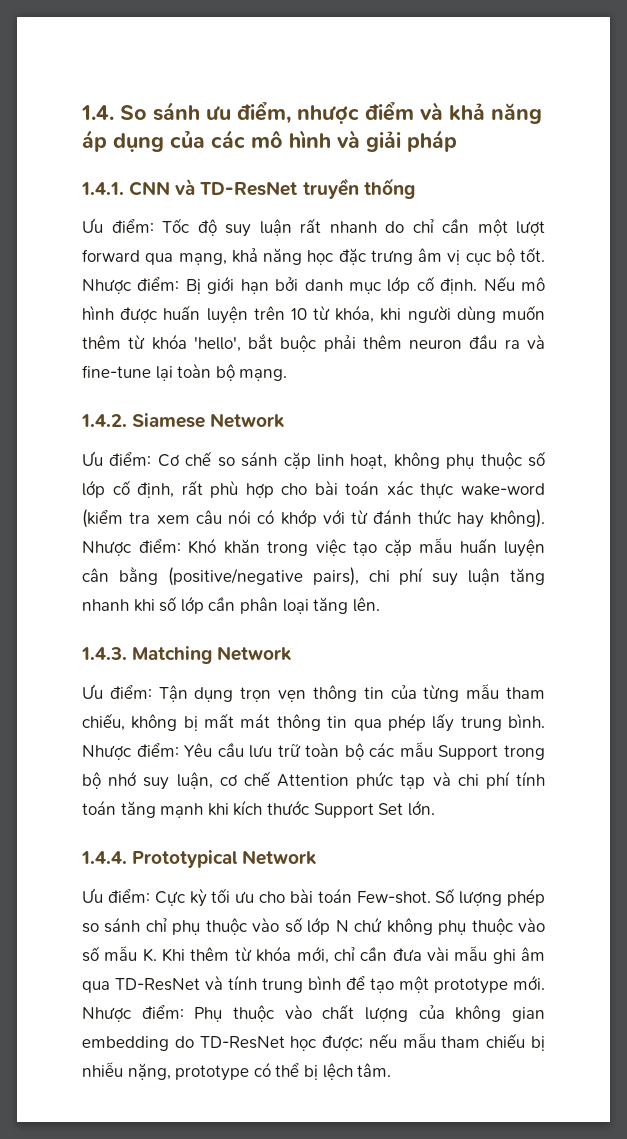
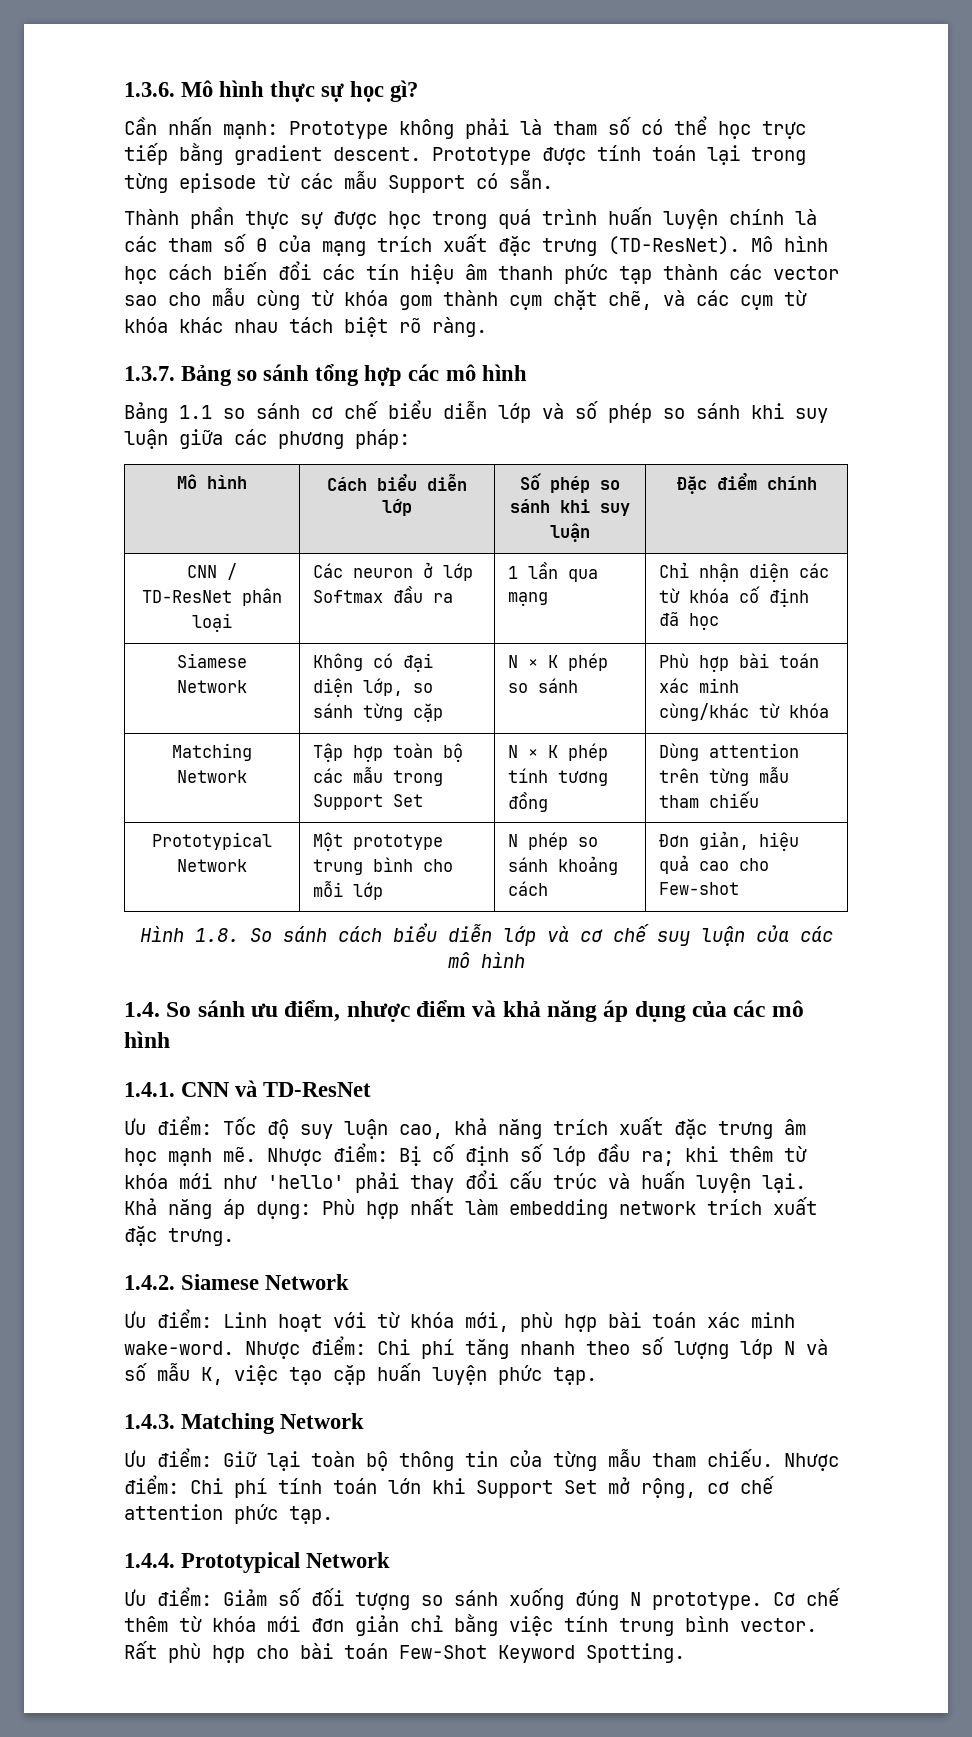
+ 1.3.6. Mô hình thực sự học gì?
+ Cần nhấn mạnh: Prototype không phải là tham số có thể học trực tiếp bằng gradient descent. Prototype được tính toán lại trong từng episode từ các mẫu Support có sẵn.
+ Thành phần thực sự được học trong quá trình huấn luyện chính là các tham số θ của mạng trích xuất đặc trưng (TD-ResNet). Mô hình học cách biến đổi các tín hiệu âm thanh phức tạp thành các vector sao cho mẫu cùng từ khóa gom thành cụm chặt chẽ, và các cụm từ khóa khác nhau tách biệt rõ ràng.
+ 1.3.7. Bảng so sánh tổng hợp các mô hình
+ Bảng 1.1 so sánh cơ chế biểu diễn lớp và số phép so sánh khi suy luận giữa các phương pháp:
+ Mô hình | Cách biểu diễn lớp | Số phép so sánh khi suy luận | Đặc điểm chính
+ CNN / TD-ResNet phân loại | Các neuron ở lớp Softmax đầu ra | 1 lần qua mạng | Chỉ nhận diện các từ khóa cố định đã học
+ Siamese Network | Không có đại diện lớp, so sánh từng cặp | N × K phép so sánh | Phù hợp bài toán xác minh cùng/khác từ khóa
+ Matching Network | Tập hợp toàn bộ các mẫu trong Support Set | N × K phép tính tương đồng | Dùng attention trên từng mẫu tham chiếu
+ Prototypical Network | Một prototype trung bình cho mỗi lớp | N phép so sánh khoảng cách | Đơn giản, hiệu quả cao cho Few-shot
+ Hình 1.8. So sánh cách biểu diễn lớp và cơ chế suy luận của các mô hình
- 1.4. So sánh ưu điểm, nhược điểm và khả năng áp dụng của các mô hình và giải pháp
+ 1.4. So sánh ưu điểm, nhược điểm và khả năng áp dụng của các mô hình
- 1.4.1. CNN và TD-ResNet truyền thống
+ 1.4.1. CNN và TD-ResNet
- Ưu điểm: Tốc độ suy luận rất nhanh do chỉ cần một lượt forward qua mạng, khả năng học đặc trưng âm vị cục bộ tốt. Nhược điểm: Bị giới hạn bởi danh mục lớp cố định. Nếu mô hình được huấn luyện trên 10 từ khóa, khi người dùng muốn thêm từ khóa 'hello', bắt buộc phải thêm neuron đầu ra và fine-tune lại toàn bộ mạng.
+ Ưu điểm: Tốc độ suy luận cao, khả năng trích xuất đặc trưng âm học mạnh mẽ. Nhược điểm: Bị cố định số lớp đầu ra; khi thêm từ khóa mới như 'hello' phải thay đổi cấu trúc và huấn luyện lại. Khả năng áp dụng: Phù hợp nhất làm embedding network trích xuất đặc trưng.
- Ưu điểm: Cơ chế so sánh cặp linh hoạt, không phụ thuộc số lớp cố định, rất phù hợp cho bài toán xác thực wake-word (kiểm tra xem câu nói có khớp với từ đánh thức hay không). Nhược điểm: Khó khăn trong việc tạo cặp mẫu huấn luyện cân bằng (positive/negative pairs), chi phí suy luận tăng nhanh khi số lớp cần phân loại tăng lên.
+ Ưu điểm: Linh hoạt với từ khóa mới, phù hợp bài toán xác minh wake-word. Nhược điểm: Chi phí tăng nhanh theo số lượng lớp N và số mẫu K, việc tạo cặp huấn luyện phức tạp.
- Ưu điểm: Tận dụng trọn vẹn thông tin của từng mẫu tham chiếu, không bị mất mát thông tin qua phép lấy trung bình. Nhược điểm: Yêu cầu lưu trữ toàn bộ các mẫu Support trong bộ nhớ suy luận, cơ chế Attention phức tạp và chi phí tính toán tăng mạnh khi kích thước Support Set lớn.
+ Ưu điểm: Giữ lại toàn bộ thông tin của từng mẫu tham chiếu. Nhược điểm: Chi phí tính toán lớn khi Support Set mở rộng, cơ chế attention phức tạp.
- Ưu điểm: Cực kỳ tối ưu cho bài toán Few-shot. Số lượng phép so sánh chỉ phụ thuộc vào số lớp N chứ không phụ thuộc vào số mẫu K. Khi thêm từ khóa mới, chỉ cần đưa vài mẫu ghi âm qua TD-ResNet và tính trung bình để tạo một prototype mới. Nhược điểm: Phụ thuộc vào chất lượng của không gian embedding do TD-ResNet học được; nếu mẫu tham chiếu bị nhiễu nặng, prototype có thể bị lệch tâm.
+ Ưu điểm: Giảm số đối tượng so sánh xuống đúng N prototype. Cơ chế thêm từ khóa mới đơn giản chỉ bằng việc tính trung bình vector. Rất phù hợp cho bài toán Few-Shot Keyword Spotting.

